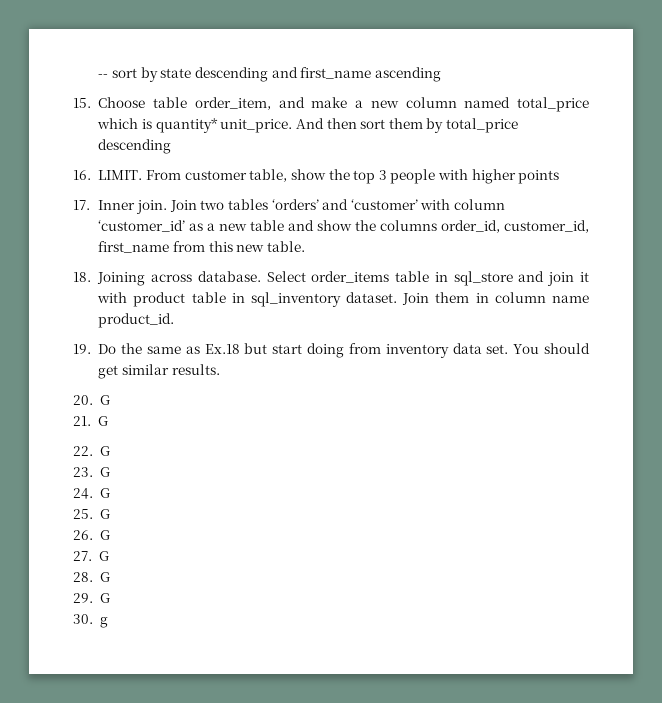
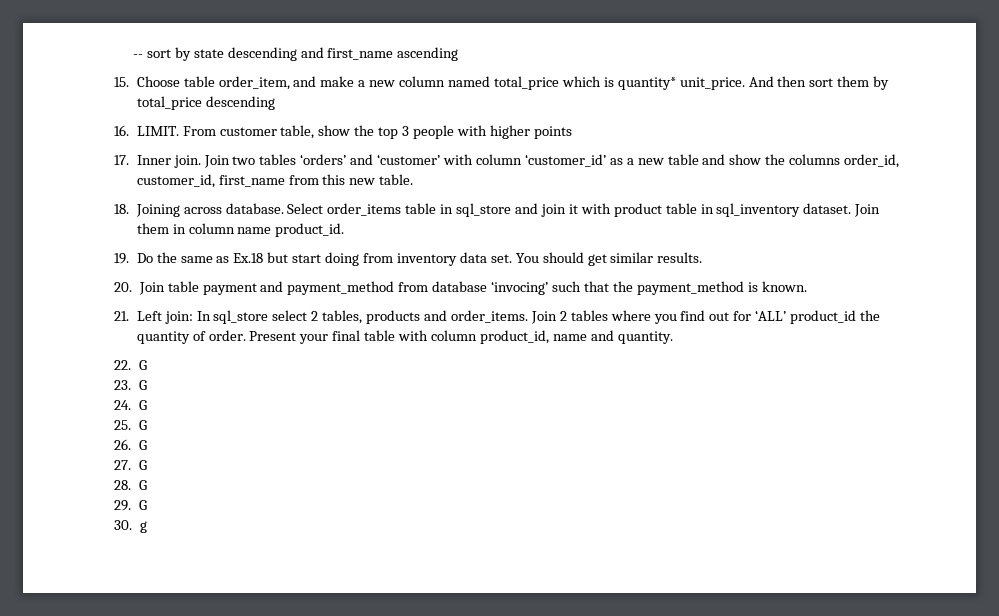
- 20. G
- 21. G
+ 20. Join table payment and payment_method from database ‘invocing’ such that the payment_method is known.
+ 21. Left join: In sql_store select 2 tables, products and order_items. Join 2 tables where you find out for ‘ALL’ product_id the quantity of order. Present your final table with column product_id, name and quantity.

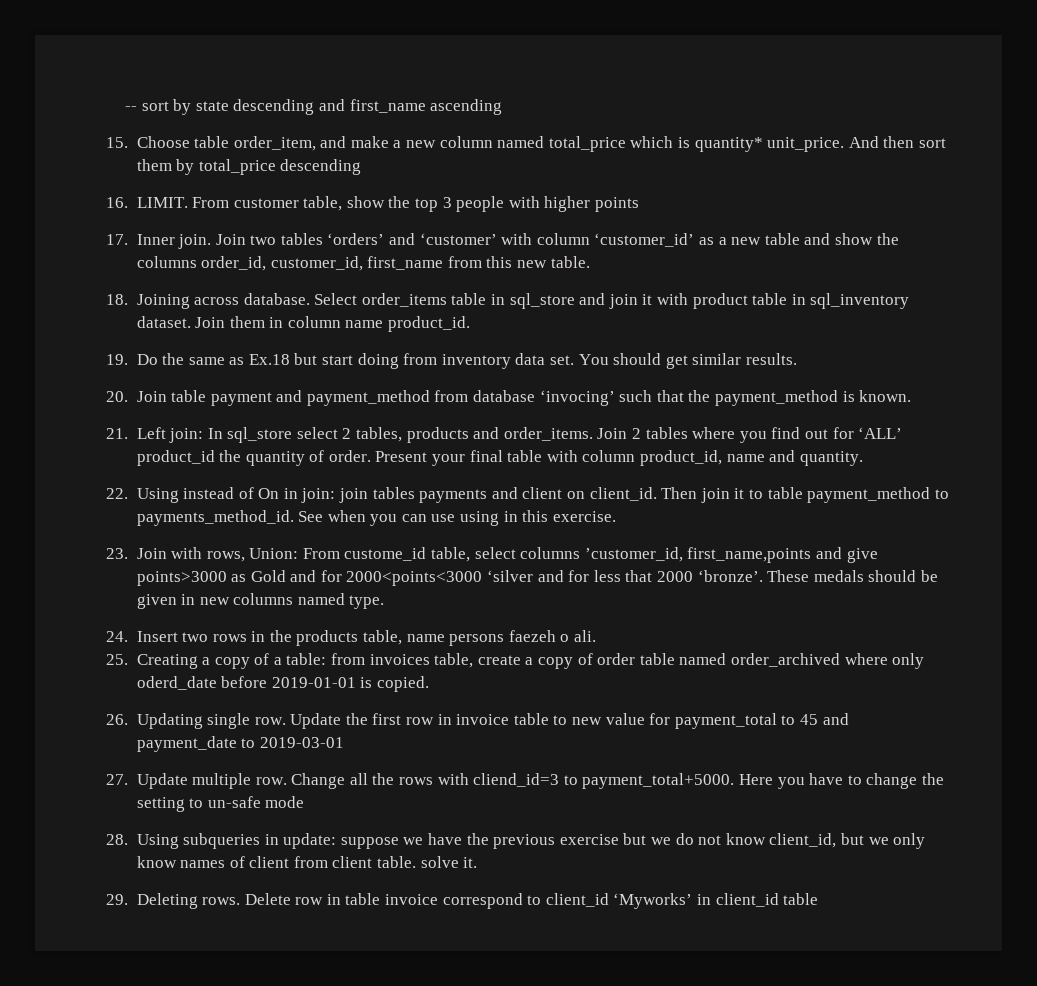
- 22. G
- 23. G
- 24. G
- 25. G
- 26. G
- 27. G
- 28. G
- 29. G
- 30. g
+ 22. Using instead of On in join: join tables payments and client on client_id. Then join it to table payment_method to payments_method_id. See when you can use using in this exercise.
+ 23. Join with rows, Union: From custome_id table, select columns ’customer_id, first_name,points and give points>3000 as Gold and for 2000<points<3000 ‘silver and for less that 2000 ‘bronze’. These medals should be given in new columns named type.
+ 24. Insert two rows in the products table, name persons faezeh o ali.
+ 25. Creating a copy of a table: from invoices table, create a copy of order table named order_archived where only oderd_date before 2019-01-01 is copied.
+ 26. Updating single row. Update the first row in invoice table to new value for payment_total to 45 and payment_date to 2019-03-01
+ 27. Update multiple row. Change all the rows with cliend_id=3 to payment_total+5000. Here you have to change the setting to un-safe mode
+ 28. Using subqueries in update: suppose we have the previous exercise but we do not know client_id, but we only know names of client from client table. solve it.
+ 29. Deleting rows. Delete row in table invoice correspond to client_id ‘Myworks’ in client_id table

